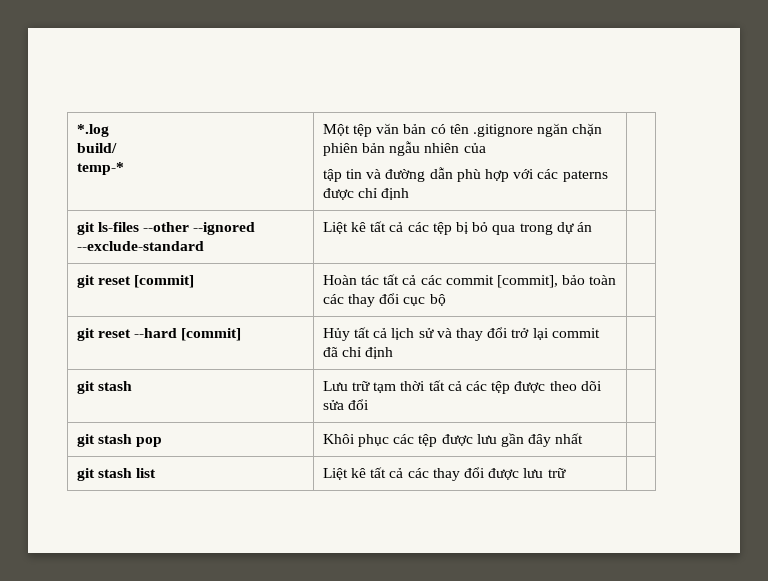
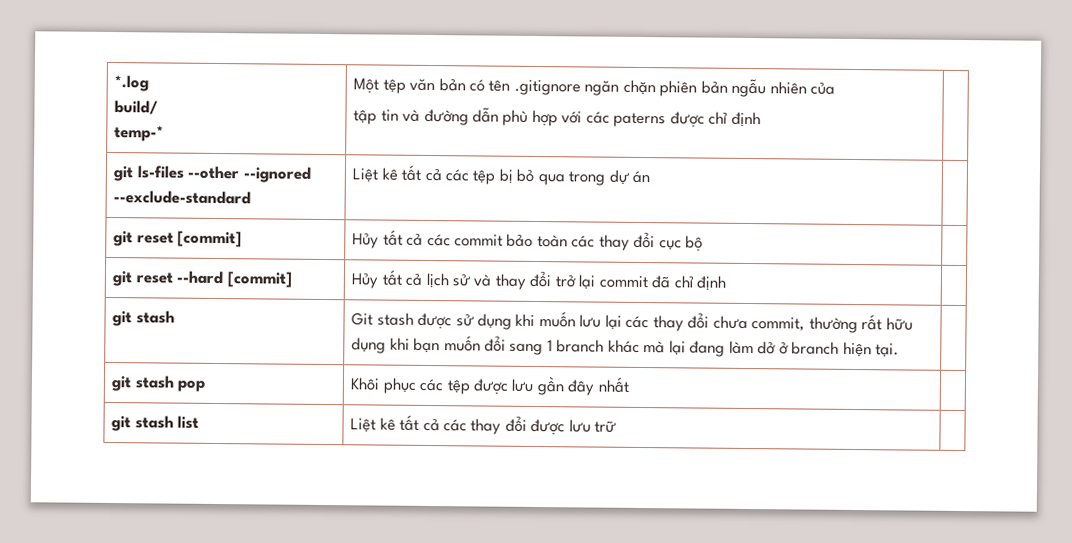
- git reset [commit] | Hoàn tác tất cả các commit [commit], bảo toàn các thay đổi cục bộ |
+ git reset [commit] | Hủy tất cả các commit bảo toàn các thay đổi cục bộ |
- git stash | Lưu trữ tạm thời tất cả các tệp được theo dõi sửa đổi |
+ git stash | Git stash được sử dụng khi muốn lưu lại các thay đổi chưa commit, thường rất hữu dụng khi bạn muốn đổi sang 1 branch khác mà lại đang làm dở ở branch hiện tại. |

